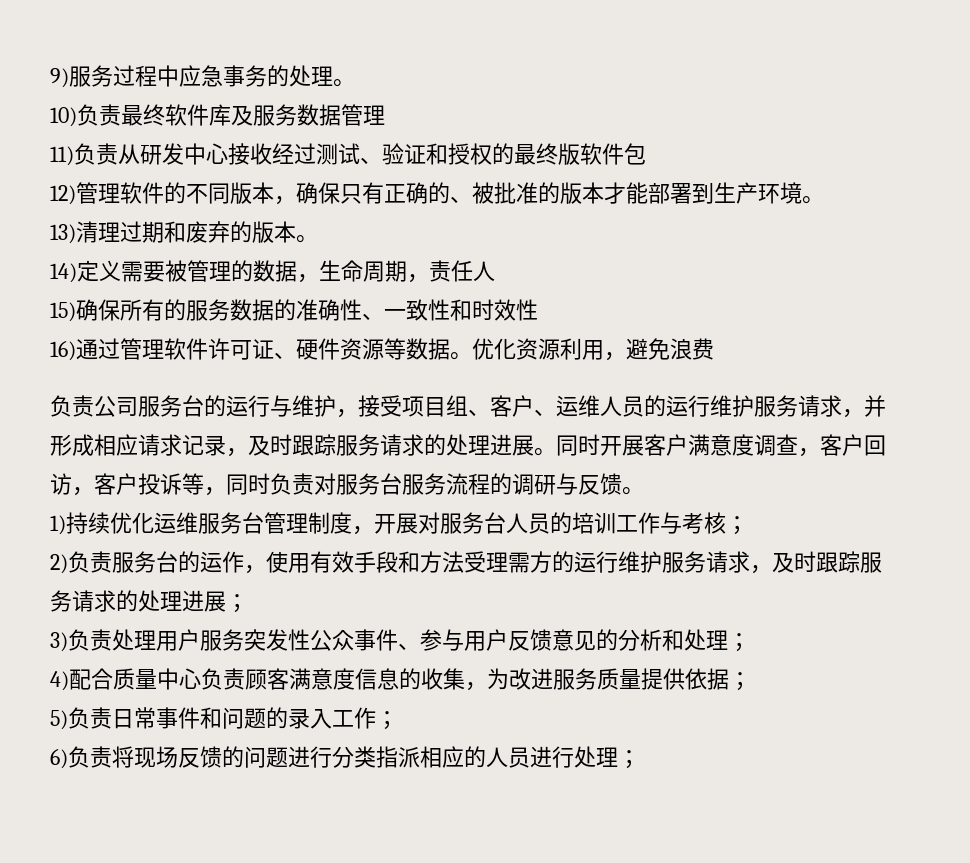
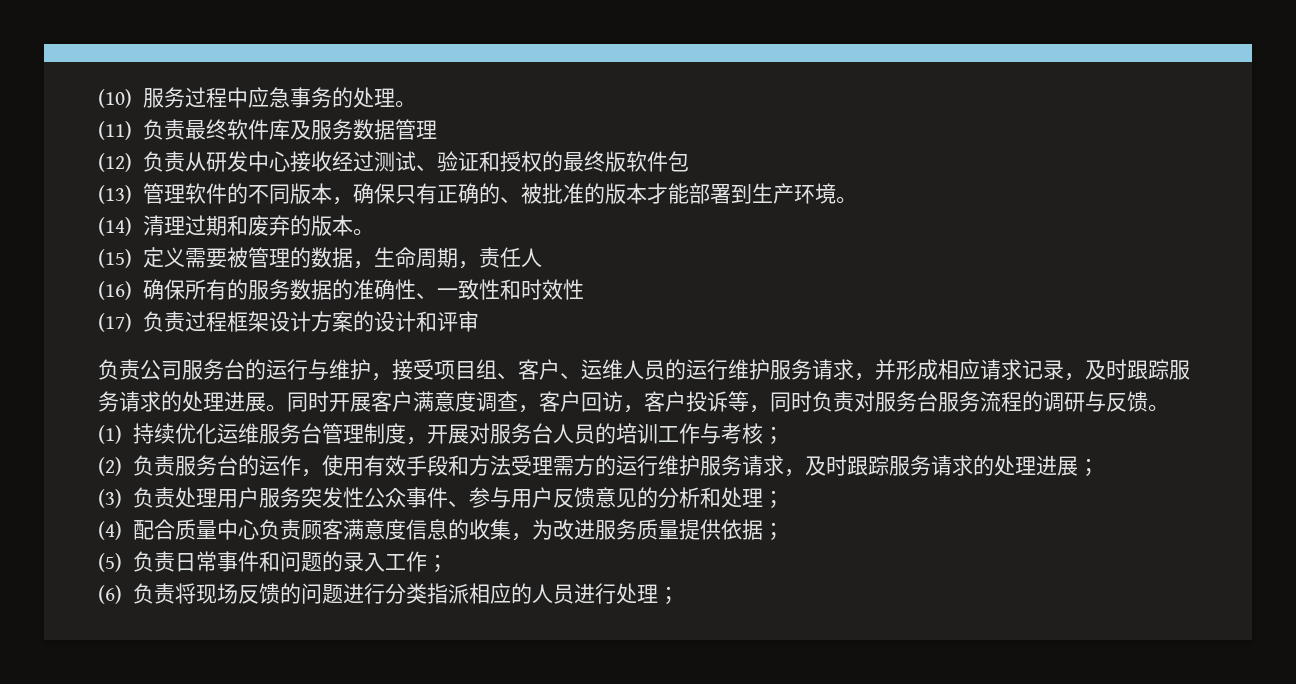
- 9)服务过程中应急事务的处理。
+ (10)服务过程中应急事务的处理。
- 10)负责最终软件库及服务数据管理
+ (11)负责最终软件库及服务数据管理
- 11)负责从研发中心接收经过测试、验证和授权的最终版软件包
+ (12)负责从研发中心接收经过测试、验证和授权的最终版软件包
- 12)管理软件的不同版本，确保只有正确的、被批准的版本才能部署到生产环境。
+ (13)管理软件的不同版本，确保只有正确的、被批准的版本才能部署到生产环境。
- 13)清理过期和废弃的版本。
+ (14)清理过期和废弃的版本。
- 14)定义需要被管理的数据，生命周期，责任人
+ (15)定义需要被管理的数据，生命周期，责任人
- 15)确保所有的服务数据的准确性、一致性和时效性
+ (16)确保所有的服务数据的准确性、一致性和时效性
- 16)通过管理软件许可证、硬件资源等数据。优化资源利用，避免浪费
+ (17)负责过程框架设计方案的设计和评审
- 1)持续优化运维服务台管理制度，开展对服务台人员的培训工作与考核；
+ (1)持续优化运维服务台管理制度，开展对服务台人员的培训工作与考核；
- 2)负责服务台的运作，使用有效手段和方法受理需方的运行维护服务请求，及时跟踪服务请求的处理进展；
+ (2)负责服务台的运作，使用有效手段和方法受理需方的运行维护服务请求，及时跟踪服务请求的处理进展；
- 3)负责处理用户服务突发性公众事件、参与用户反馈意见的分析和处理；
+ (3)负责处理用户服务突发性公众事件、参与用户反馈意见的分析和处理；
- 4)配合质量中心负责顾客满意度信息的收集，为改进服务质量提供依据；
+ (4)配合质量中心负责顾客满意度信息的收集，为改进服务质量提供依据；
- 5)负责日常事件和问题的录入工作；
+ (5)负责日常事件和问题的录入工作；
- 6)负责将现场反馈的问题进行分类指派相应的人员进行处理；
+ (6)负责将现场反馈的问题进行分类指派相应的人员进行处理；

